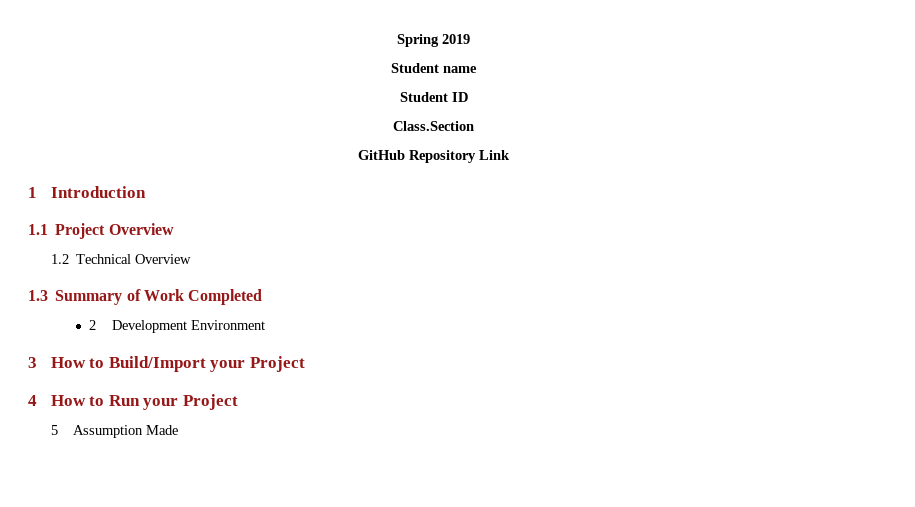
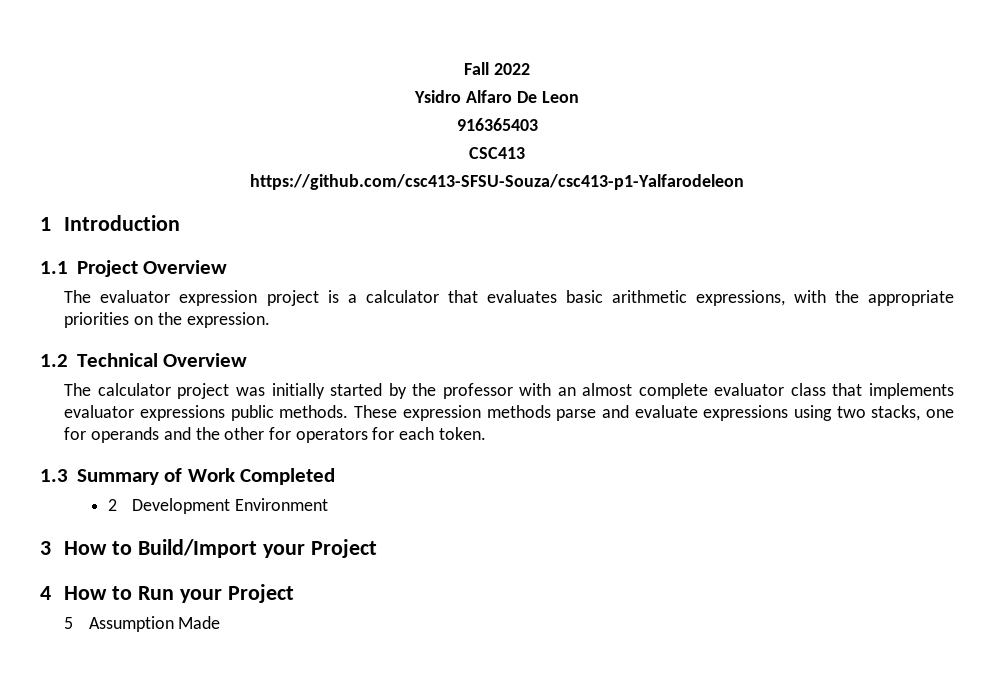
- Spring 2019
- Student name
- Student ID
- Class.Section
- GitHub Repository Link
+ Fall 2022
+ Ysidro Alfaro De Leon
+ 916365403
+ CSC413
+ https://github.com/csc413-SFSU-Souza/csc413-p1-Yalfarodeleon
+ The evaluator expression project is a calculator that evaluates basic arithmetic expressions, with the appropriate priorities on the expression.
  1.2 Technical Overview
+ The calculator project was initially started by the professor with an almost complete evaluator class that implements evaluator expressions public methods. These expression methods parse and evaluate expressions using two stacks, one for operands and the other for operators for each token.

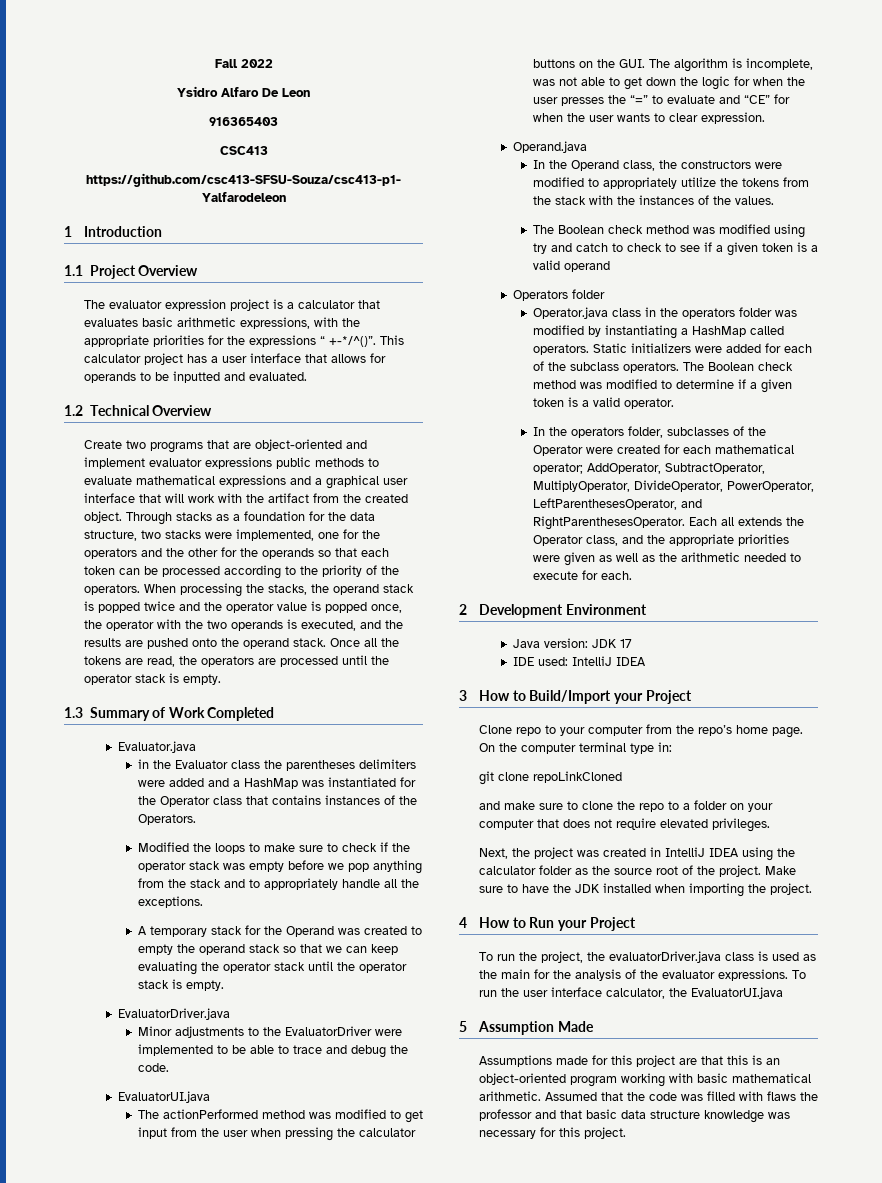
- The evaluator expression project is a calculator that evaluates basic arithmetic expressions, with the appropriate priorities on the expression.
+ The evaluator expression project is a calculator that evaluates basic arithmetic expressions, with the appropriate priorities for the expressions “ +-*/^()”. This calculator project has a user interface that allows for operands to be inputted and evaluated.
  1.2 Technical Overview
- The calculator project was initially started by the professor with an almost complete evaluator class that implements evaluator expressions public methods. These expression methods parse and evaluate expressions using two stacks, one for operands and the other for operators for each token.
+ Create two programs that are object-oriented and implement evaluator expressions public methods to evaluate mathematical expressions and a graphical user interface that will work with the artifact from the created object. Through stacks as a foundation for the data structure, two stacks were implemented, one for the operators and the other for the operands so that each token can be processed according to the priority of the operators. When processing the stacks, the operand stack is popped twice and the operator value is popped once, the operator with the two operands is executed, and the results are pushed onto the operand stack. Once all the tokens are read, the operators are processed until the operator stack is empty.
+ Evaluator.java
+ in the Evaluator class the parentheses delimiters were added and a HashMap was instantiated for the Operator class that contains instances of the Operators.
+ Modified the loops to make sure to check if the operator stack was empty before we pop anything from the stack and to appropriately handle all the exceptions.
+ A temporary stack for the Operand was created to empty the operand stack so that we can keep evaluating the operator stack until the operator stack is empty.
+ EvaluatorDriver.java
+ Minor adjustments to the EvaluatorDriver were implemented to be able to trace and debug the code.
+ EvaluatorUI.java
+ The actionPerformed method was modified to get input from the user when pressing the calculator buttons on the GUI. The algorithm is incomplete, was not able to get down the logic for when the user presses the “=” to evaluate and “CE” for when the user wants to clear expression.
+ Operand.java
+ In the Operand class, the constructors were modified to appropriately utilize the tokens from the stack with the instances of the values.
+ The Boolean check method was modified using try and catch to check to see if a given token is a valid operand
+ Operators folder
+ Operator.java class in the operators folder was modified by instantiating a HashMap called operators. Static initializers were added for each of the subclass operators. The Boolean check method was modified to determine if a given token is a valid operator.
+ In the operators folder, subclasses of the Operator were created for each mathematical operator; AddOperator, SubtractOperator, MultiplyOperator, DivideOperator, PowerOperator, LeftParenthesesOperator, and RightParenthesesOperator. Each all extends the Operator class, and the appropriate priorities were given as well as the arithmetic needed to execute for each.
  2 Development Environment
+ Java version: JDK 17
+ IDE used: IntelliJ IDEA
+ Clone repo to your computer from the repo’s home page. On the computer terminal type in:
+ git clone repoLinkCloned
+ and make sure to clone the repo to a folder on your computer that does not require elevated privileges.
+ Next, the project was created in IntelliJ IDEA using the calculator folder as the source root of the project. Make sure to have the JDK installed when importing the project.
+ To run the project, the evaluatorDriver.java class is used as the main for the analysis of the evaluator expressions. To run the user interface calculator, the EvaluatorUI.java
  5 Assumption Made
+ Assumptions made for this project are that this is an object-oriented program working with basic mathematical arithmetic. Assumed that the code was filled with flaws the professor and that basic data structure knowledge was necessary for this project.

